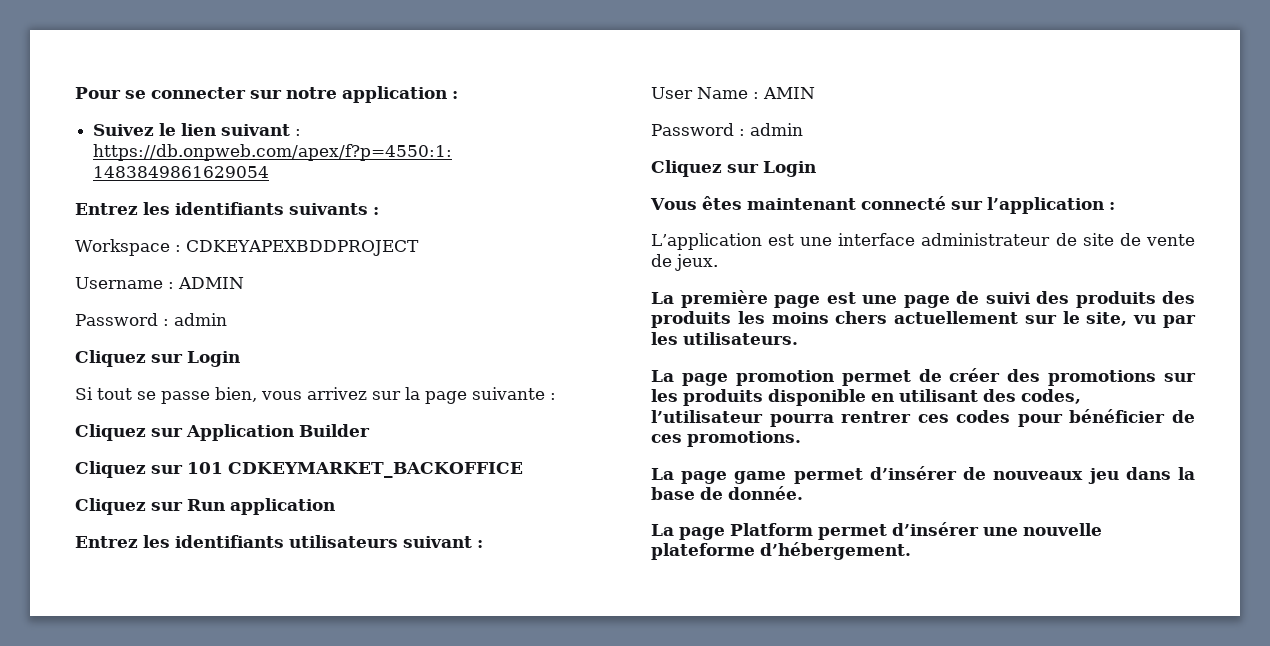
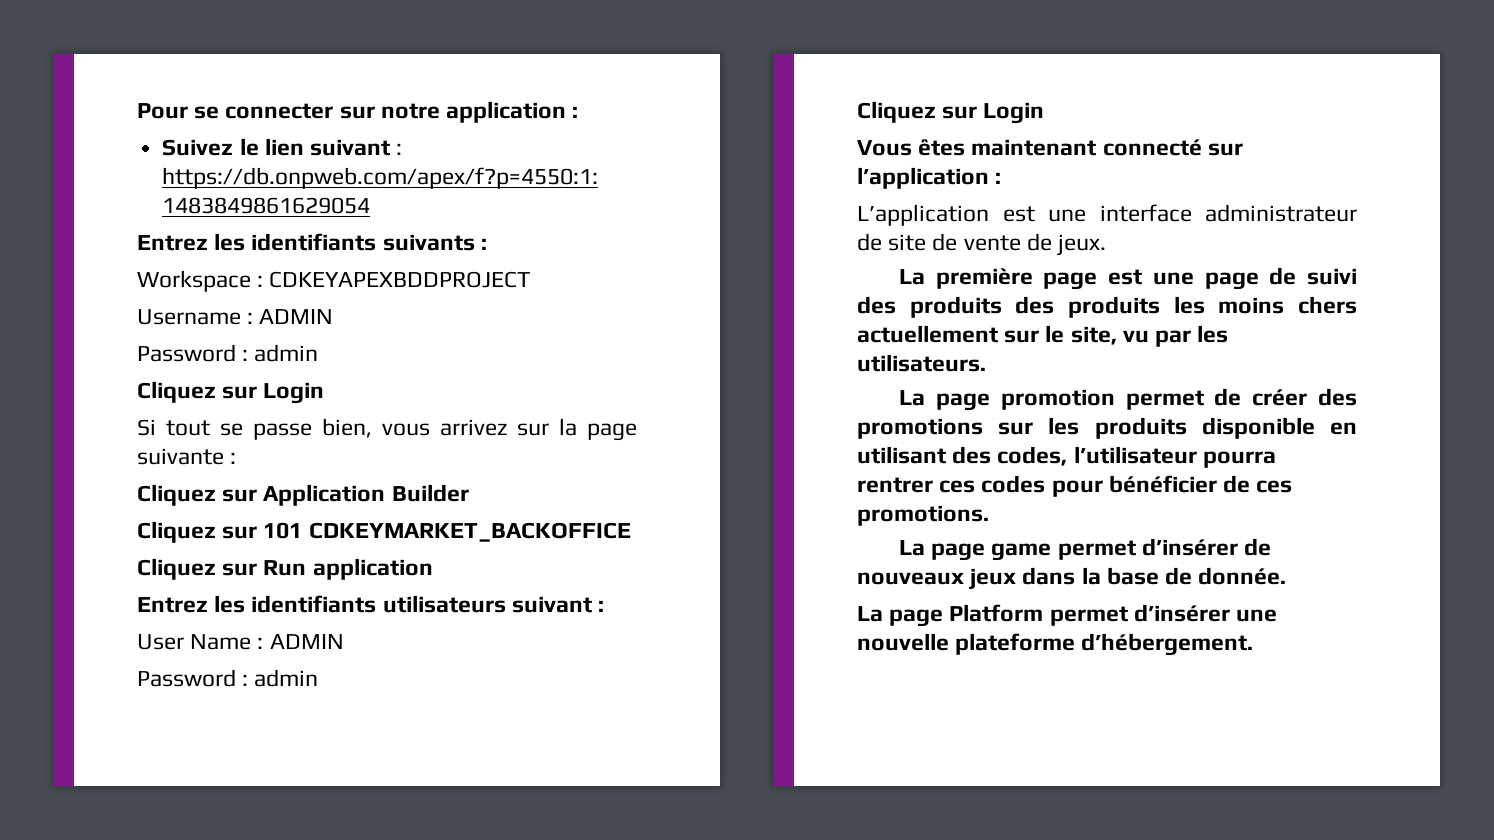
- User Name : AMIN
+ User Name : ADMIN
- La page game permet d’insérer de nouveaux jeu dans la base de donnée.
+ La page game permet d’insérer de nouveaux jeux dans la base de donnée.

